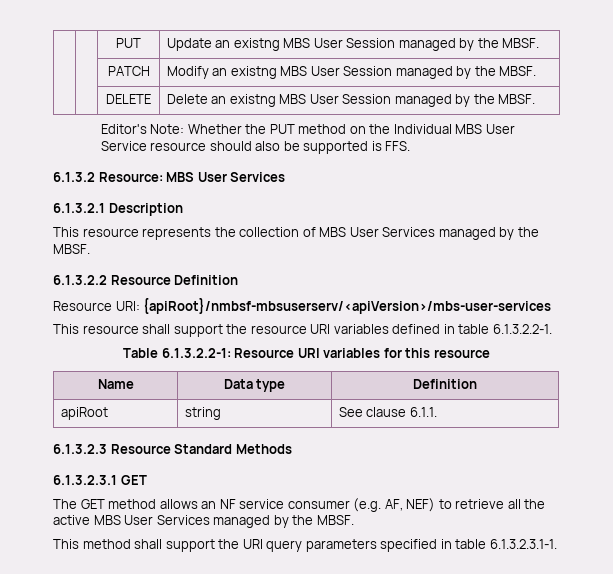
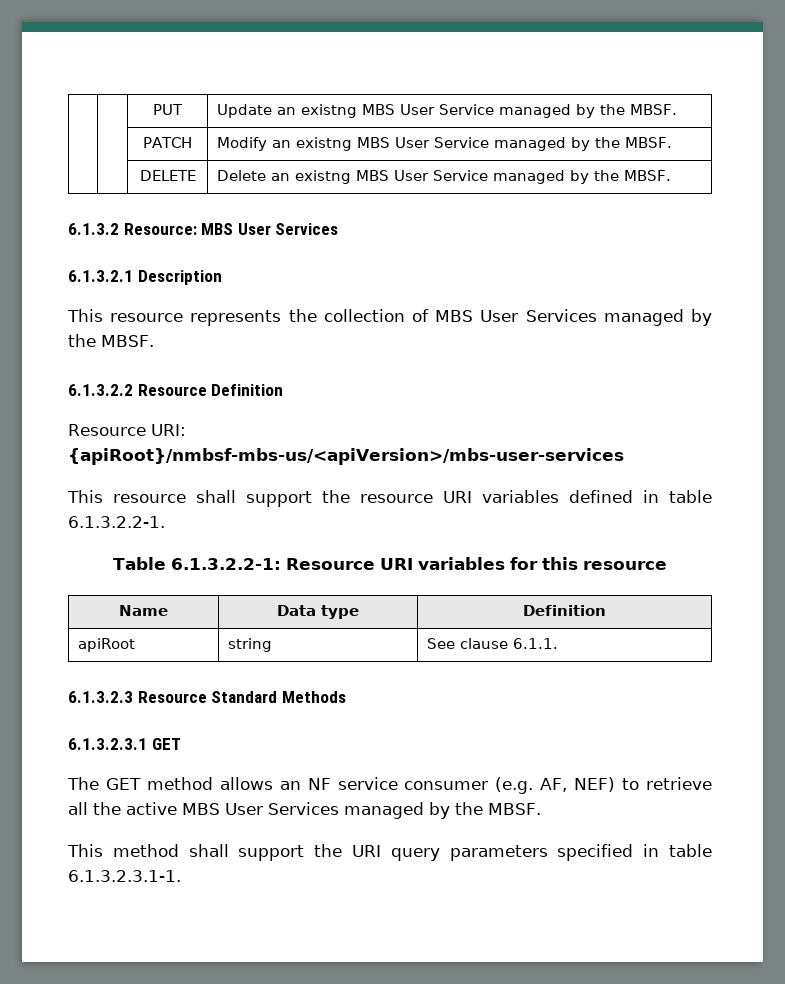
- | | PUT | Update an existng MBS User Session managed by the MBSF.
+ | | PUT | Update an existng MBS User Service managed by the MBSF.
- | | PATCH | Modify an existng MBS User Session managed by the MBSF.
+ | | PATCH | Modify an existng MBS User Service managed by the MBSF.
- | | DELETE | Delete an existng MBS User Session managed by the MBSF.
- Editor's Note: Whether the PUT method on the Individual MBS User Service resource should also be supported is FFS.
+ | | DELETE | Delete an existng MBS User Service managed by the MBSF.
- Resource URI: {apiRoot}/nmbsf-mbsuserserv/<apiVersion>/mbs-user-services
+ Resource URI: {apiRoot}/nmbsf-mbs-us/<apiVersion>/mbs-user-services

